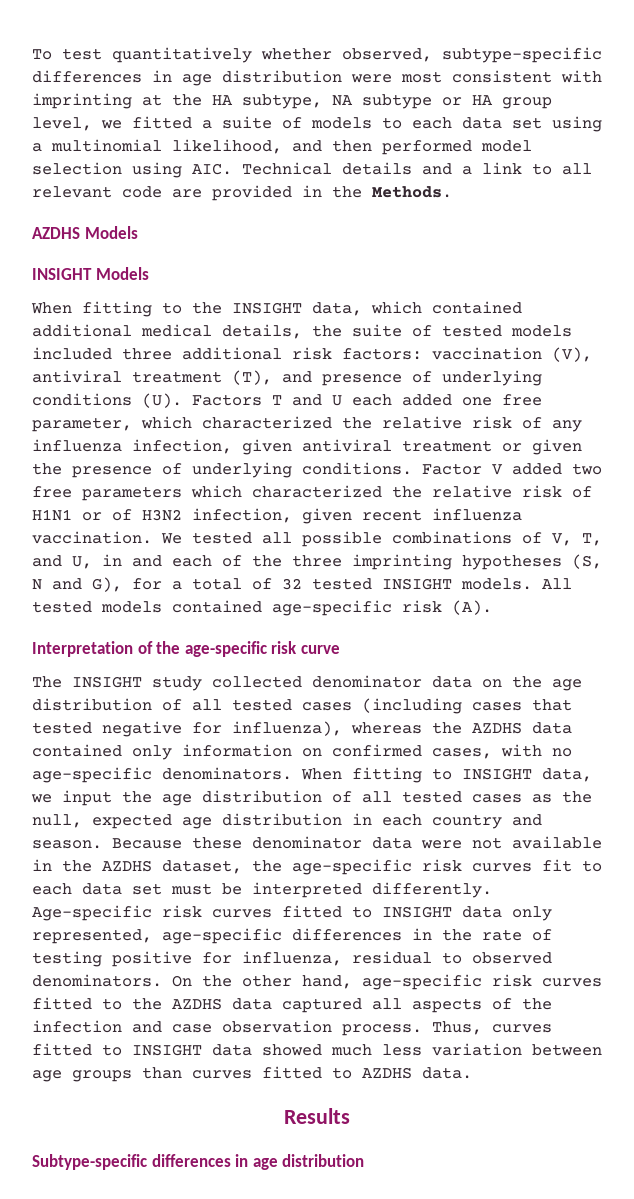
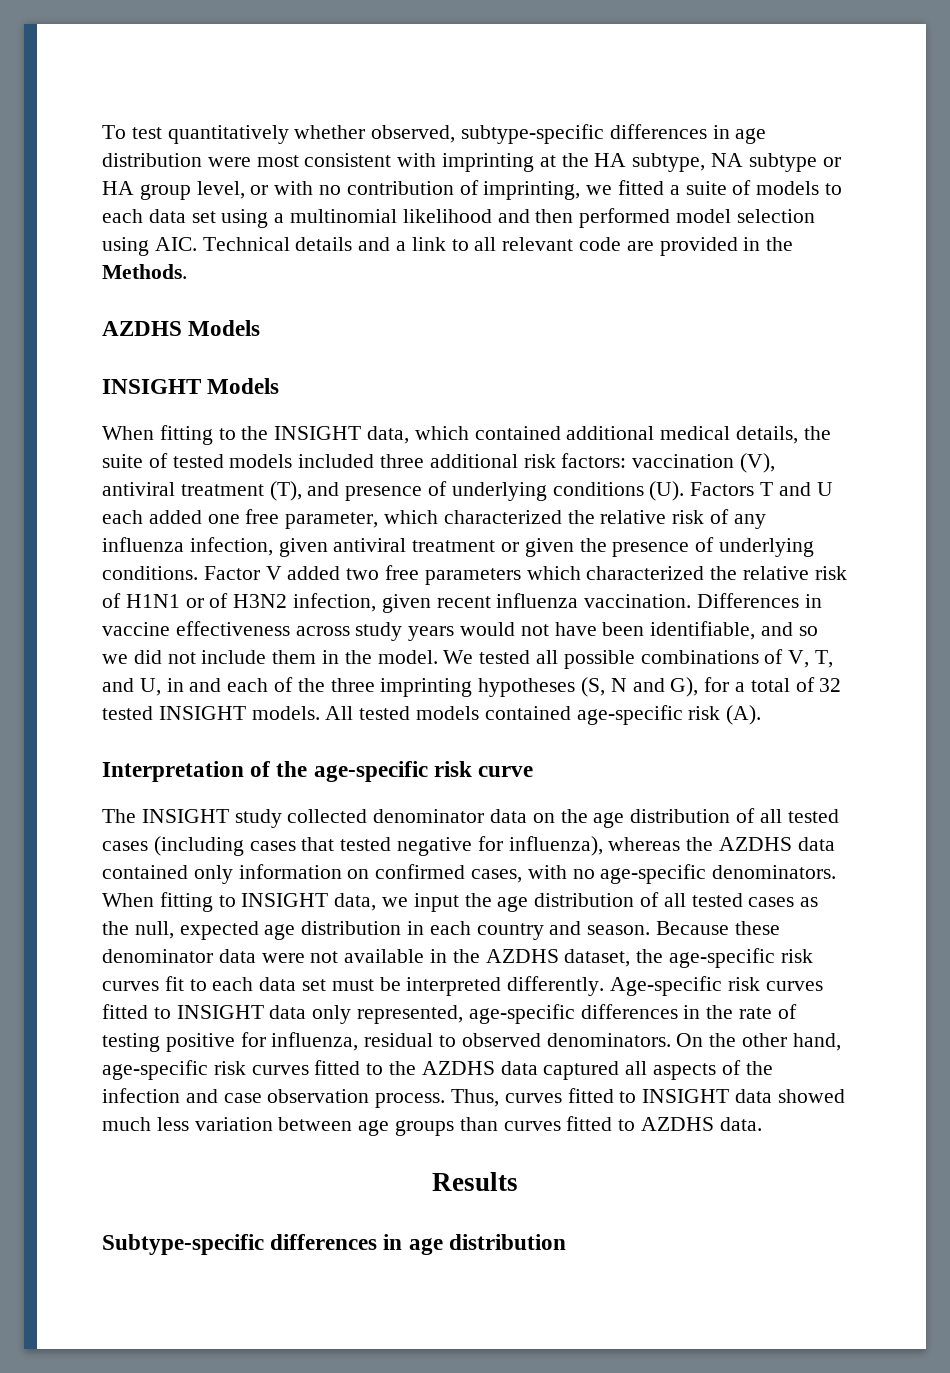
- To test quantitatively whether observed, subtype-specific differences in age distribution were most consistent with imprinting at the HA subtype, NA subtype or HA group level, we fitted a suite of models to each data set using a multinomial likelihood, and then performed model selection using AIC. Technical details and a link to all relevant code are provided in the Methods.
+ To test quantitatively whether observed, subtype-specific differences in age distribution were most consistent with imprinting at the HA subtype, NA subtype or HA group level, or with no contribution of imprinting, we fitted a suite of models to each data set using a multinomial likelihood and then performed model selection using AIC. Technical details and a link to all relevant code are provided in the Methods.
+ Differences in vaccine effectiveness across study years would not have been identifiable, and so we did not include them in the model.

